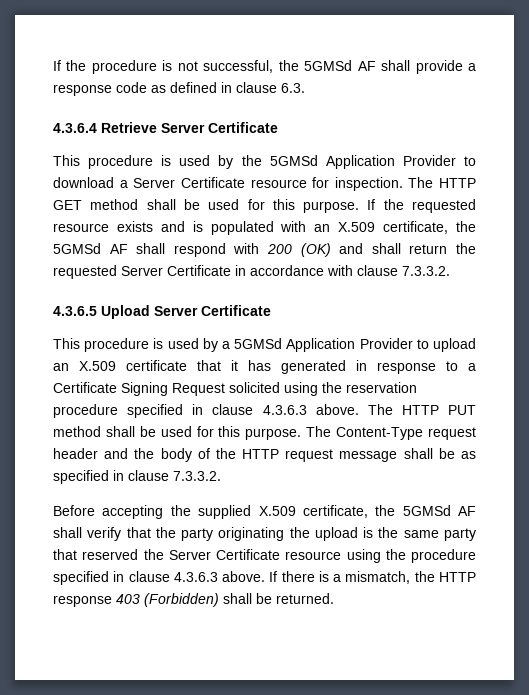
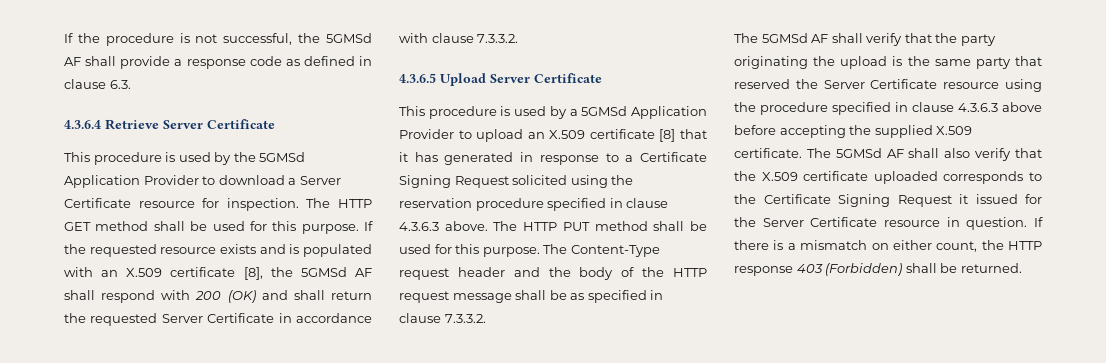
- If the requested resource exists and is populated with an X.509 certificate, the 5GMSd AF shall respond with 200 (OK) and shall return the requested Server Certificate in accordance with clause 7.3.3.2.
+ If the requested resource exists and is populated with an X.509 certificate [8], the 5GMSd AF shall respond with 200 (OK) and shall return the requested Server Certificate in accordance with clause 7.3.3.2.
- This procedure is used by a 5GMSd Application Provider to upload an X.509 certificate that it has generated in response to a Certificate Signing Request solicited using the reservation procedure specified in clause 4.3.6.3 above.
+ This procedure is used by a 5GMSd Application Provider to upload an X.509 certificate [8] that it has generated in response to a Certificate Signing Request solicited using the reservation procedure specified in clause 4.3.6.3 above.
- Before accepting the supplied X.509 certificate, the 5GMSd AF shall verify that the party originating the upload is the same party that reserved the Server Certificate resource using the procedure specified in clause 4.3.6.3 above. If there is a mismatch, the HTTP response 403 (Forbidden) shall be returned.
+ The 5GMSd AF shall verify that the party originating the upload is the same party that reserved the Server Certificate resource using the procedure specified in clause 4.3.6.3 above before accepting the supplied X.509 certificate. The 5GMSd AF shall also verify that the X.509 certificate uploaded corresponds to the Certificate Signing Request it issued for the Server Certificate resource in question. If there is a mismatch on either count, the HTTP response 403 (Forbidden) shall be returned.

